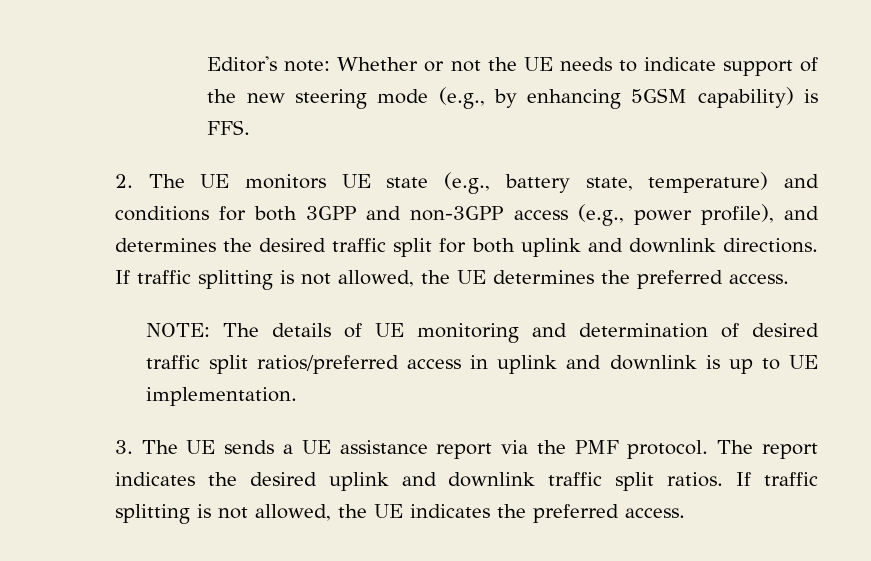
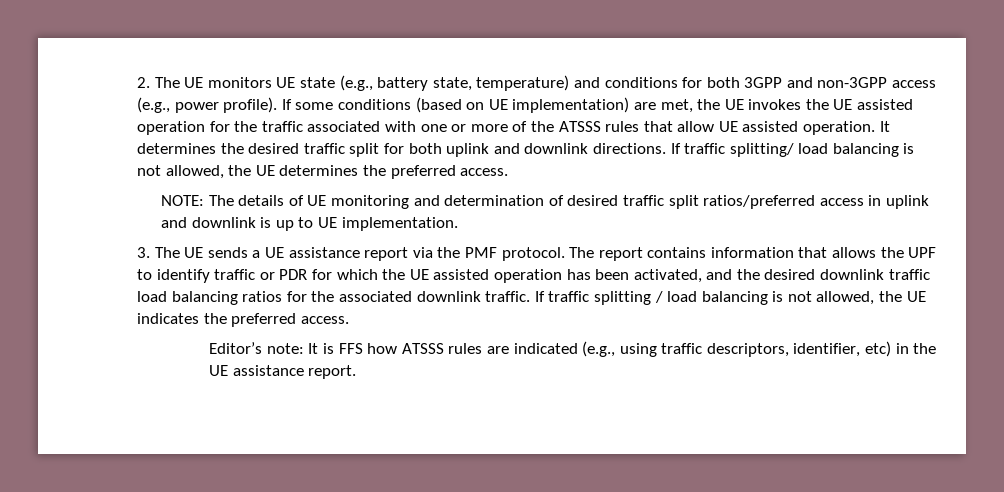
- Editor's note: Whether or not the UE needs to indicate support of the new steering mode (e.g., by enhancing 5GSM capability) is FFS.
- 2. The UE monitors UE state (e.g., battery state, temperature) and conditions for both 3GPP and non-3GPP access (e.g., power profile), and determines the desired traffic split for both uplink and downlink directions.
+ 2. The UE monitors UE state (e.g., battery state, temperature) and conditions for both 3GPP and non-3GPP access (e.g., power profile). If some conditions (based on UE implementation) are met, the UE invokes the UE assisted operation for the traffic associated with one or more of the ATSSS rules that allow UE assisted operation. It determines the desired traffic split for both uplink and downlink directions.
- If traffic splitting is not allowed, the UE determines the preferred access.
+ If traffic splitting/ load balancing is not allowed, the UE determines the preferred access.
- The report indicates the desired uplink and downlink traffic split ratios. If traffic splitting is not allowed, the UE indicates the preferred access.
+ The report contains information that allows the UPF to identify traffic or PDR for which the UE assisted operation has been activated, and the desired downlink traffic load balancing ratios for the associated downlink traffic. If traffic splitting / load balancing is not allowed, the UE indicates the preferred access.
+ Editor’s note: It is FFS how ATSSS rules are indicated (e.g., using traffic descriptors, identifier, etc) in the UE assistance report.

